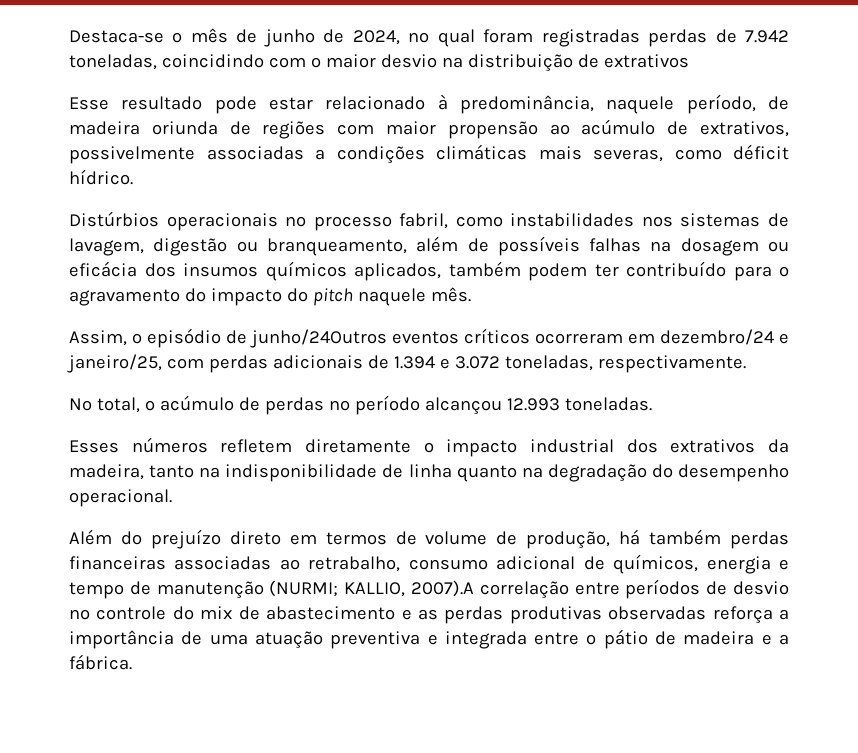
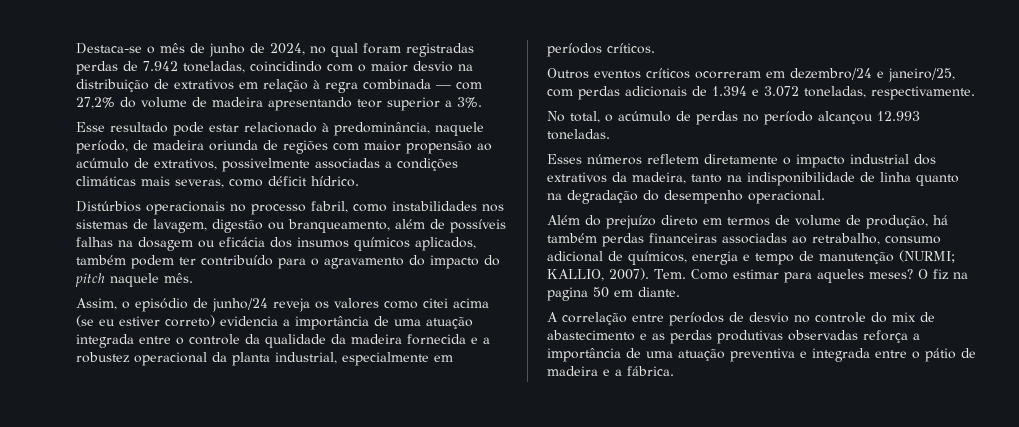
- Destaca-se o mês de junho de 2024, no qual foram registradas perdas de 7.942 toneladas, coincidindo com o maior desvio na distribuição de extrativos
+ Destaca-se o mês de junho de 2024, no qual foram registradas perdas de 7.942 toneladas, coincidindo com o maior desvio na distribuição de extrativos em relação à regra combinada — com 27,2% do volume de madeira apresentando teor superior a 3%.
- Assim, o episódio de junho/24Outros eventos críticos ocorreram em dezembro/24 e janeiro/25, com perdas adicionais de 1.394 e 3.072 toneladas, respectivamente.
+ Assim, o episódio de junho/24 reveja os valores como citei acima (se eu estiver correto) evidencia a importância de uma atuação integrada entre o controle da qualidade da madeira fornecida e a robustez operacional da planta industrial, especialmente em períodos críticos.
+ Outros eventos críticos ocorreram em dezembro/24 e janeiro/25, com perdas adicionais de 1.394 e 3.072 toneladas, respectivamente.
- KALLIO, 2007).A correlação entre períodos de desvio no controle do mix de abastecimento e as perdas produtivas observadas reforça a importância de uma atuação preventiva e integrada entre o pátio de madeira e a fábrica.
+ KALLIO, 2007). Tem. Como estimar para aqueles meses? O fiz na pagina 50 em diante.
+ A correlação entre períodos de desvio no controle do mix de abastecimento e as perdas produtivas observadas reforça a importância de uma atuação preventiva e integrada entre o pátio de madeira e a fábrica.

